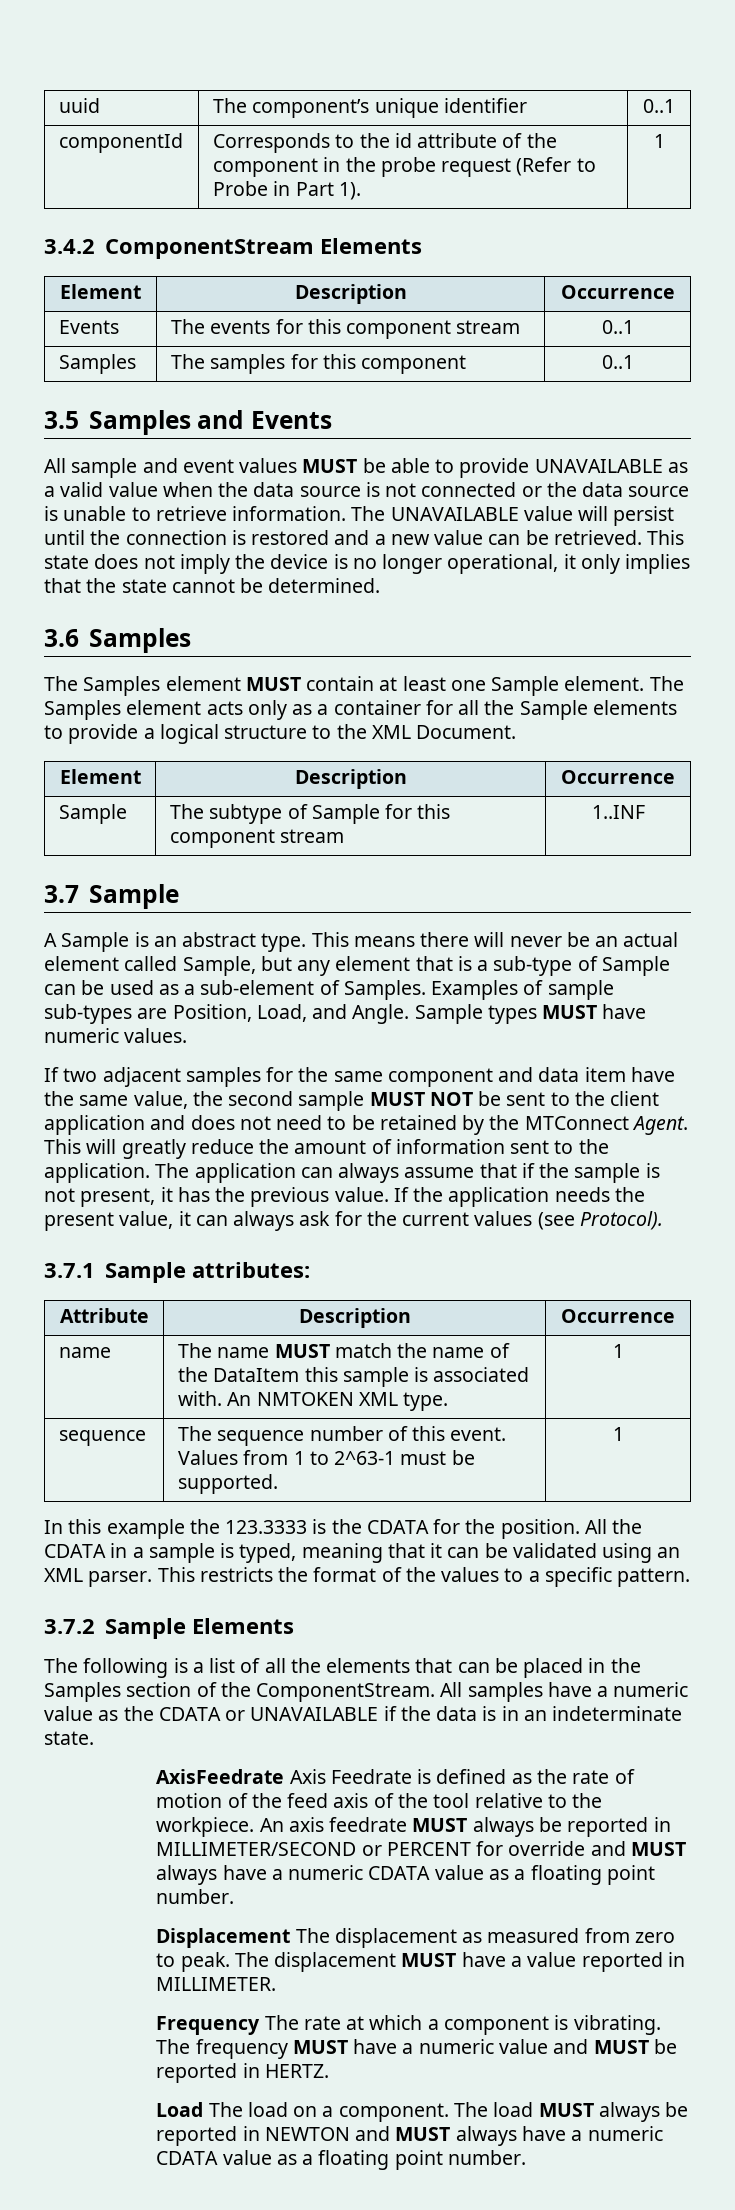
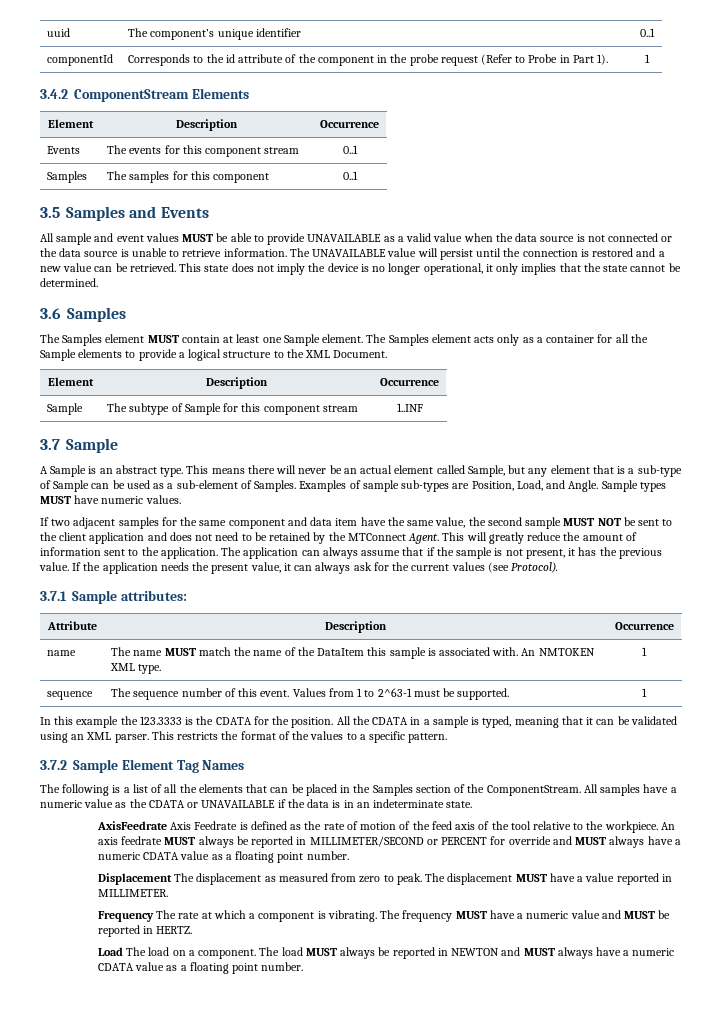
- 3.7.2 Sample Elements
+ 3.7.2 Sample Element Tag Names

